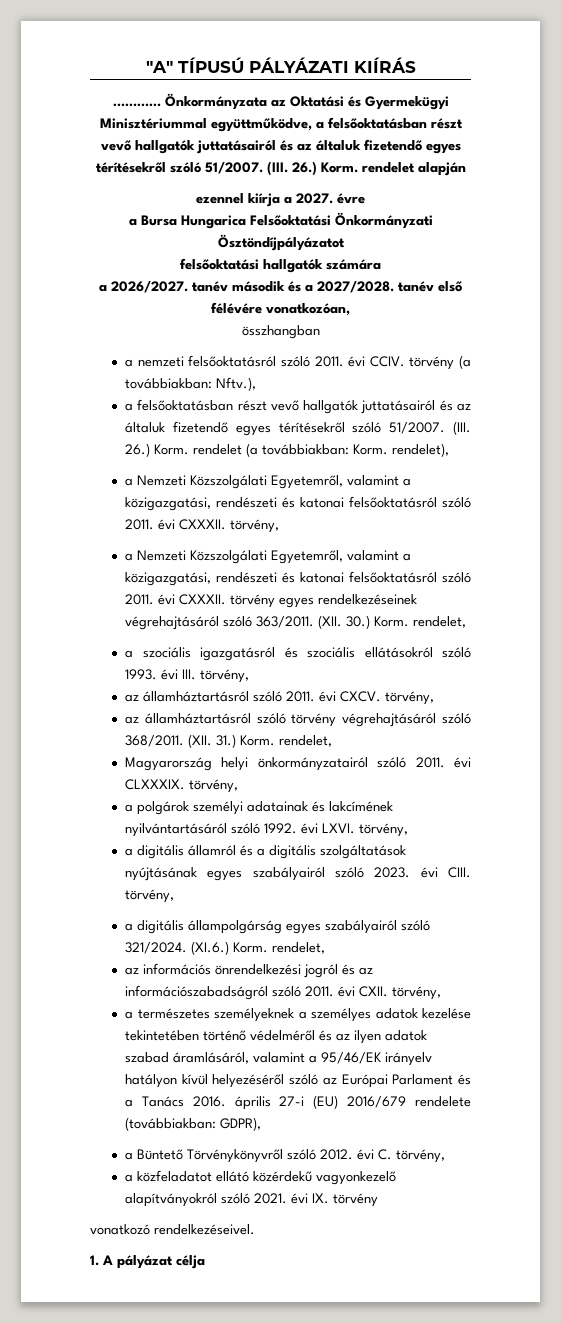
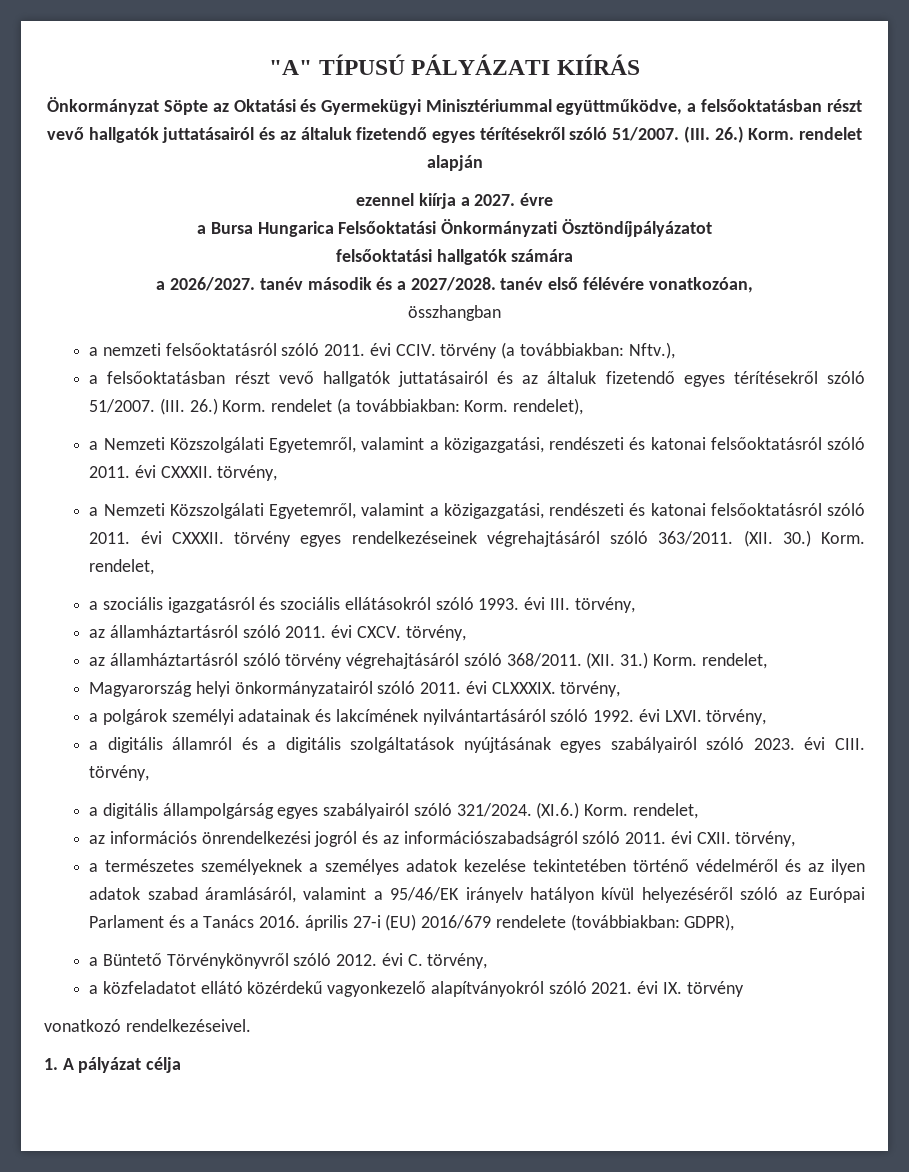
- ………… Önkormányzata az Oktatási és Gyermekügyi Minisztériummal együttműködve, a felsőoktatásban részt vevő hallgatók juttatásairól és az általuk fizetendő egyes térítésekről szóló 51/2007.
+ Önkormányzat Söpte az Oktatási és Gyermekügyi Minisztériummal együttműködve, a felsőoktatásban részt vevő hallgatók juttatásairól és az általuk fizetendő egyes térítésekről szóló 51/2007.

